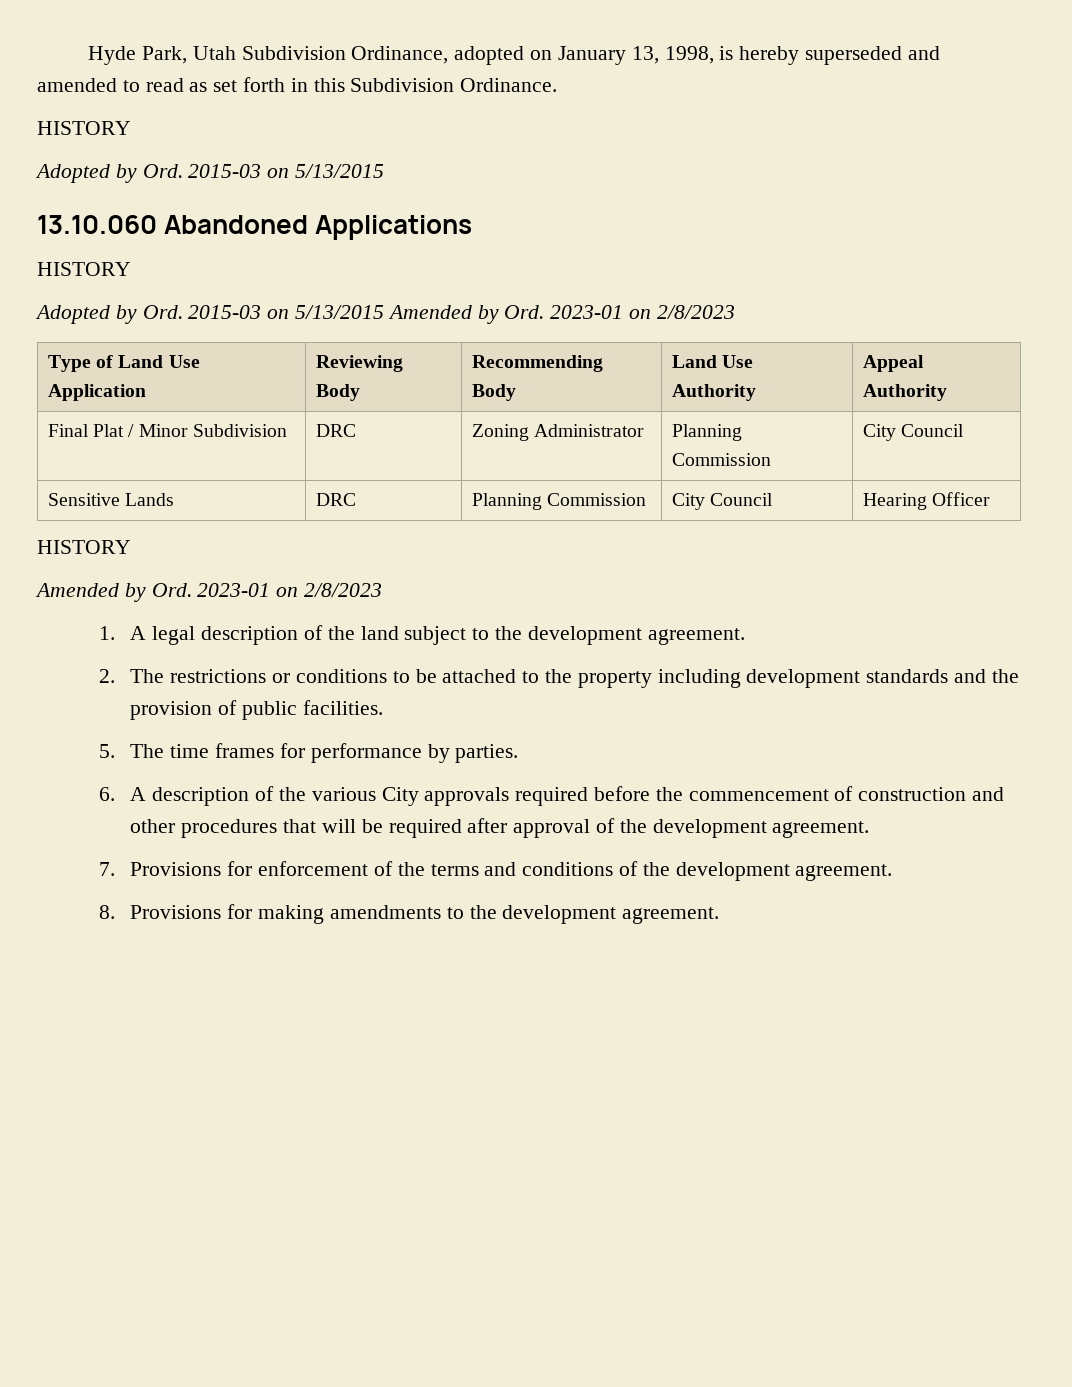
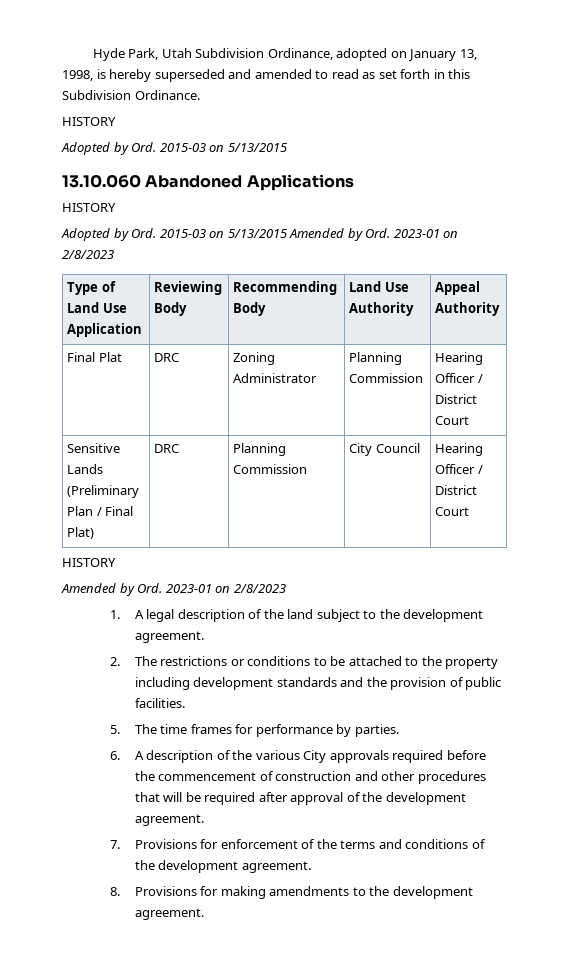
- Final Plat / Minor Subdivision | DRC | Zoning Administrator | Planning Commission | City Council
- Sensitive Lands | DRC | Planning Commission | City Council | Hearing Officer
+ Final Plat | DRC | Zoning Administrator | Planning Commission | Hearing Officer / District Court
+ Sensitive Lands (Preliminary Plan / Final Plat) | DRC | Planning Commission | City Council | Hearing Officer / District Court

